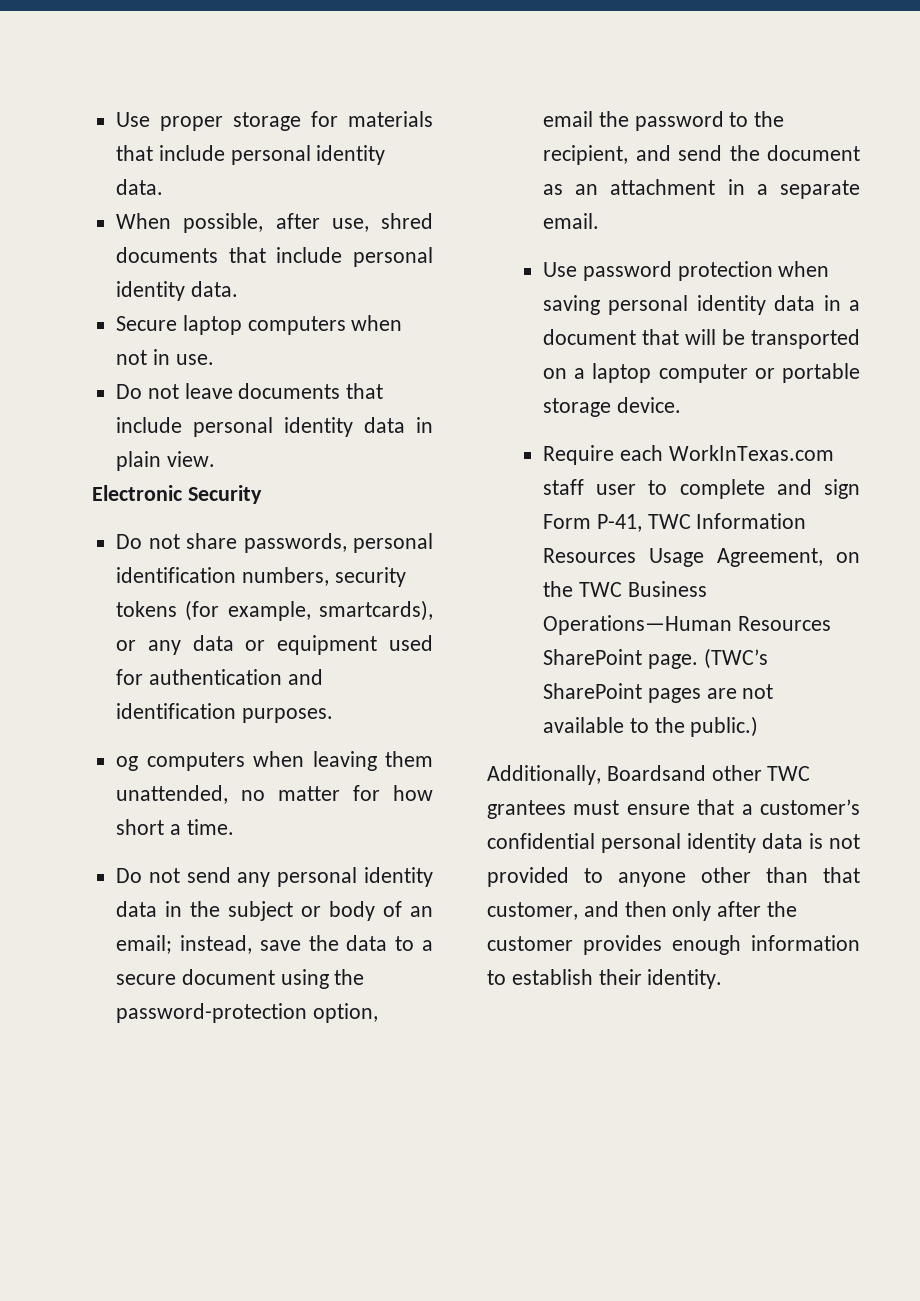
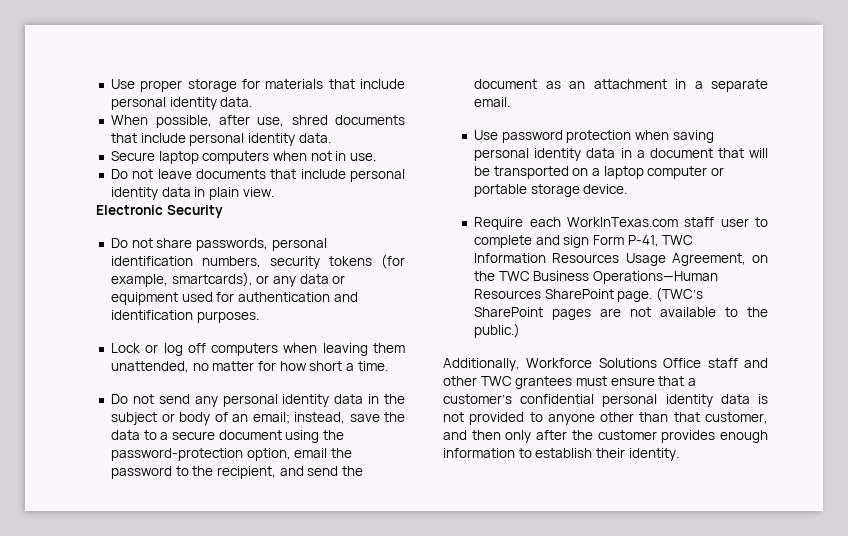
- og computers when leaving them unattended, no matter for how short a time.
+ Lock or log off computers when leaving them unattended, no matter for how short a time.
- Additionally, Boardsand other TWC grantees must ensure that a customer’s confidential personal identity data is not provided to anyone other than that customer, and then only after the customer provides enough information to establish their identity.
+ Additionally, Workforce Solutions Office staff and other TWC grantees must ensure that a customer’s confidential personal identity data is not provided to anyone other than that customer, and then only after the customer provides enough information to establish their identity.

